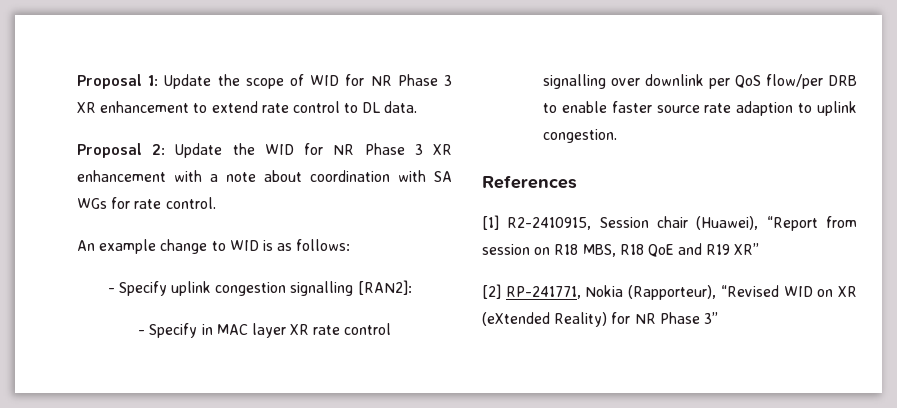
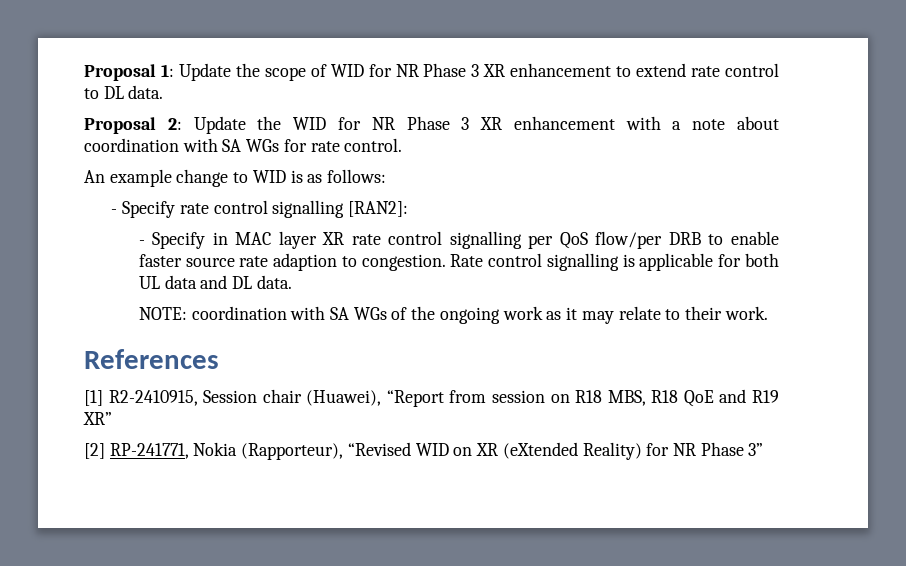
- - Specify uplink congestion signalling [RAN2]:
+ - Specify rate control signalling [RAN2]:
- - Specify in MAC layer XR rate control signalling over downlink per QoS flow/per DRB to enable faster source rate adaption to uplink congestion.
+ - Specify in MAC layer XR rate control signalling per QoS flow/per DRB to enable faster source rate adaption to congestion. Rate control signalling is applicable for both UL data and DL data.
+ NOTE: coordination with SA WGs of the ongoing work as it may relate to their work.

